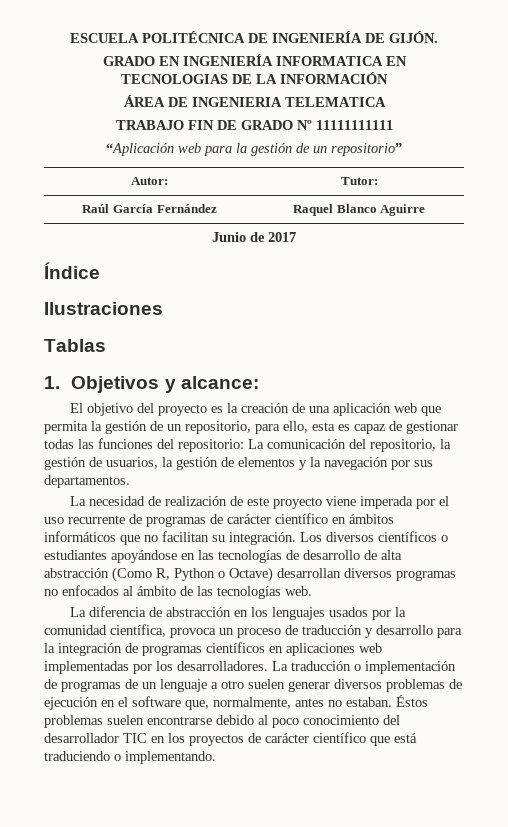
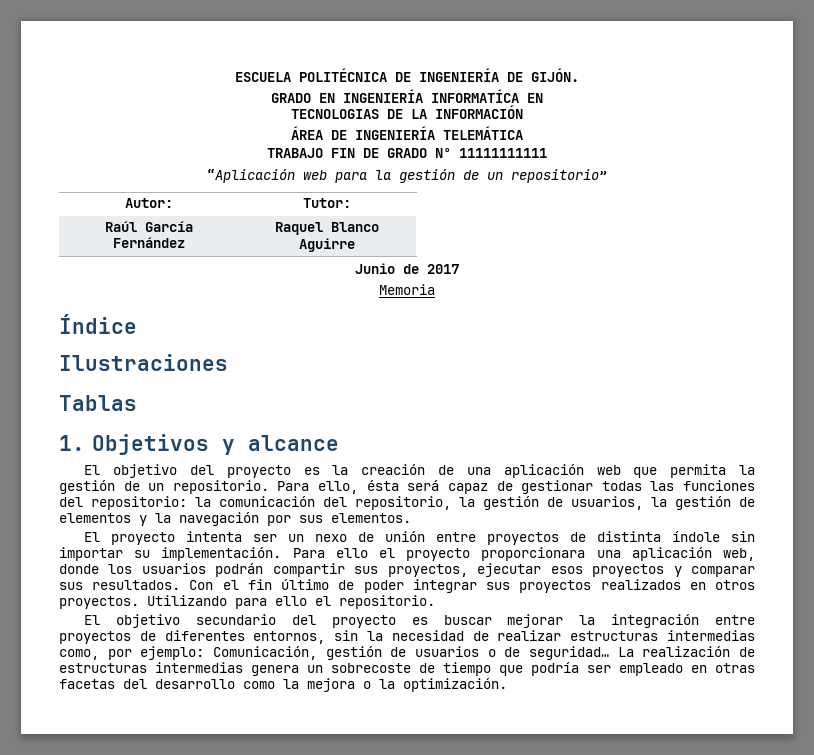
- GRADO EN INGENIERÍA INFORMATICA EN
+ GRADO EN INGENIERÍA INFORMATÍCA EN
- ÁREA DE INGENIERIA TELEMATICA
+ ÁREA DE INGENIERÍA TELEMÁTICA
+ Memoria
- 1. Objetivos y alcance:
+ 1. Objetivos y alcance
- El objetivo del proyecto es la creación de una aplicación web que permita la gestión de un repositorio, para ello, esta es capaz de gestionar todas las funciones del repositorio: La comunicación del repositorio, la gestión de usuarios, la gestión de elementos y la navegación por sus departamentos.
- La necesidad de realización de este proyecto viene imperada por el uso recurrente de programas de carácter científico en ámbitos informáticos que no facilitan su integración. Los diversos científicos o estudiantes apoyándose en las tecnologías de desarrollo de alta abstracción (Como R, Python o Octave) desarrollan diversos programas no enfocados al ámbito de las tecnologías web.
- La diferencia de abstracción en los lenguajes usados por la comunidad científica, provoca un proceso de traducción y desarrollo para la integración de programas científicos en aplicaciones web implementadas por los desarrolladores. La traducción o implementación de programas de un lenguaje a otro suelen generar diversos problemas de ejecución en el software que, normalmente, antes no estaban. Éstos problemas suelen encontrarse debido al poco conocimiento del desarrollador TIC en los proyectos de carácter científico que está traduciendo o implementando.
+ El objetivo del proyecto es la creación de una aplicación web que permita la gestión de un repositorio. Para ello, ésta será capaz de gestionar todas las funciones del repositorio: la comunicación del repositorio, la gestión de usuarios, la gestión de elementos y la navegación por sus elementos.
+ El proyecto intenta ser un nexo de unión entre proyectos de distinta índole sin importar su implementación. Para ello el proyecto proporcionara una aplicación web, donde los usuarios podrán compartir sus proyectos, ejecutar esos proyectos y comparar sus resultados. Con el fin último de poder integrar sus proyectos realizados en otros proyectos. Utilizando para ello el repositorio.
+ El objetivo secundario del proyecto es buscar mejorar la integración entre proyectos de diferentes entornos, sin la necesidad de realizar estructuras intermedias como, por ejemplo: Comunicación, gestión de usuarios o de seguridad… La realización de estructuras intermedias genera un sobrecoste de tiempo que podría ser empleado en otras facetas del desarrollo como la mejora o la optimización.

